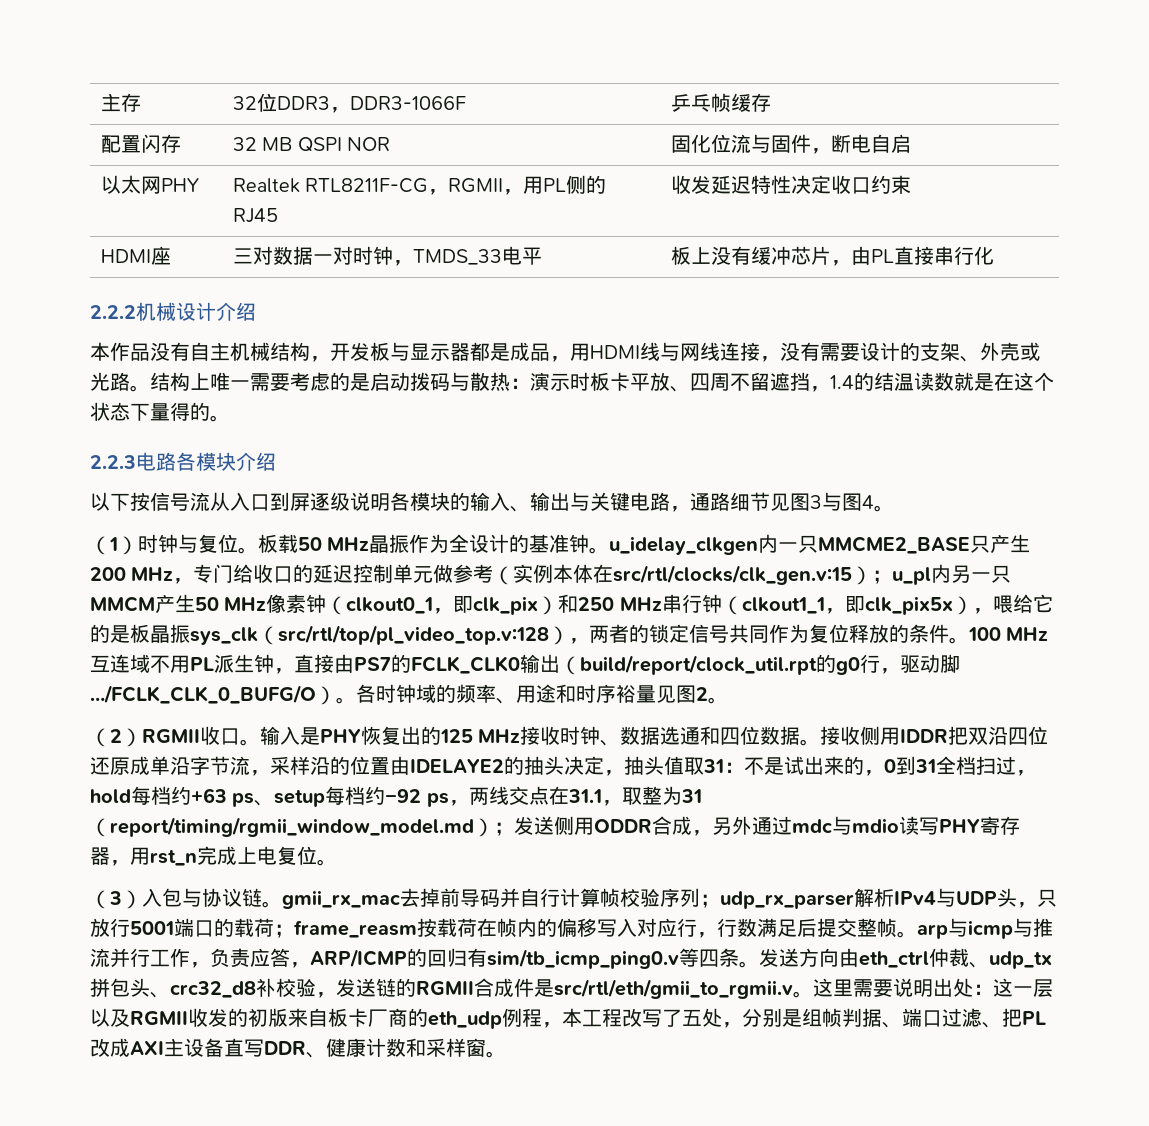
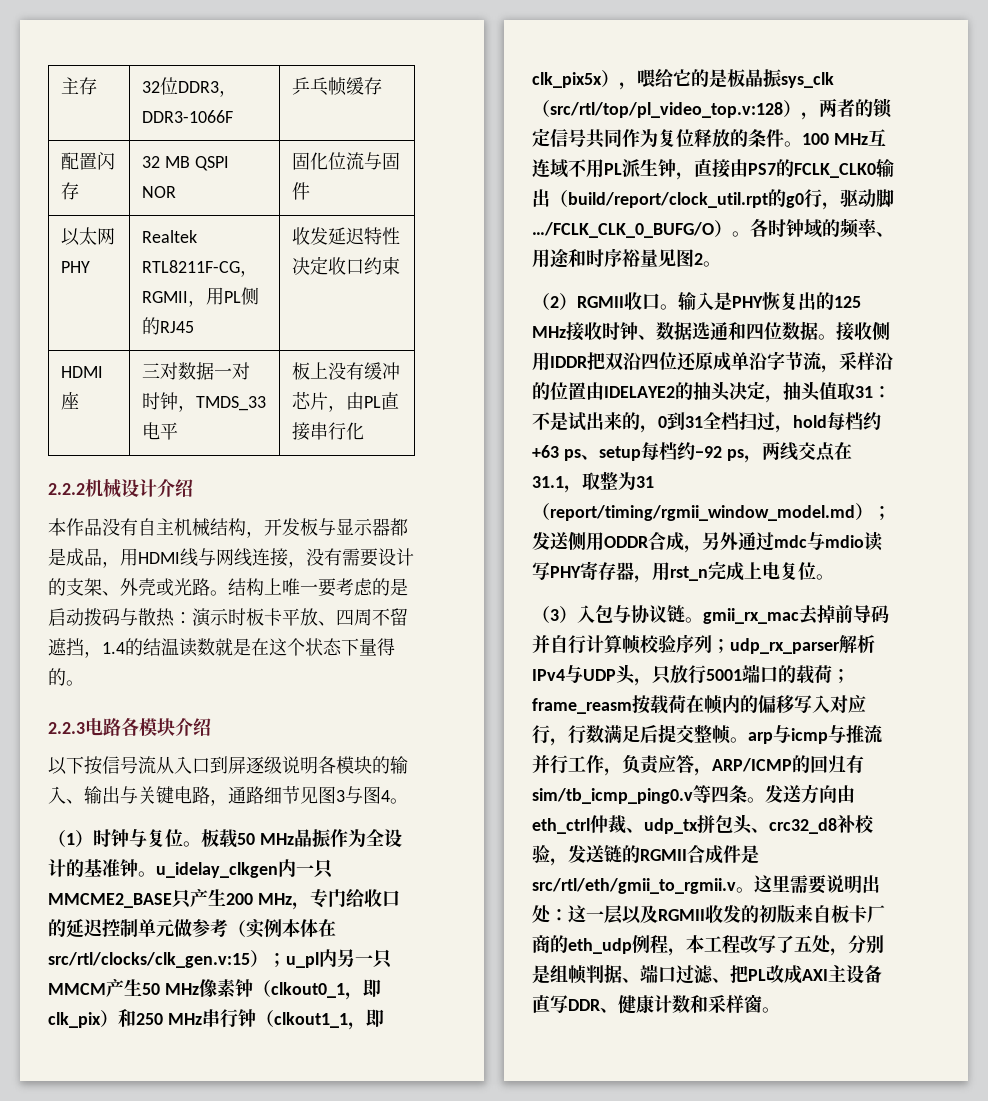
- 配置闪存 | 32 MB QSPI NOR | 固化位流与固件，断电自启
+ 配置闪存 | 32 MB QSPI NOR | 固化位流与固件
- 结构上唯一需要考虑的是启动拨码与散热：演示时板卡平放、四周不留遮挡，1.4的结温读数就是在这个状态下量得的。
+ 结构上唯一要考虑的是启动拨码与散热：演示时板卡平放、四周不留遮挡，1.4的结温读数就是在这个状态下量得的。

